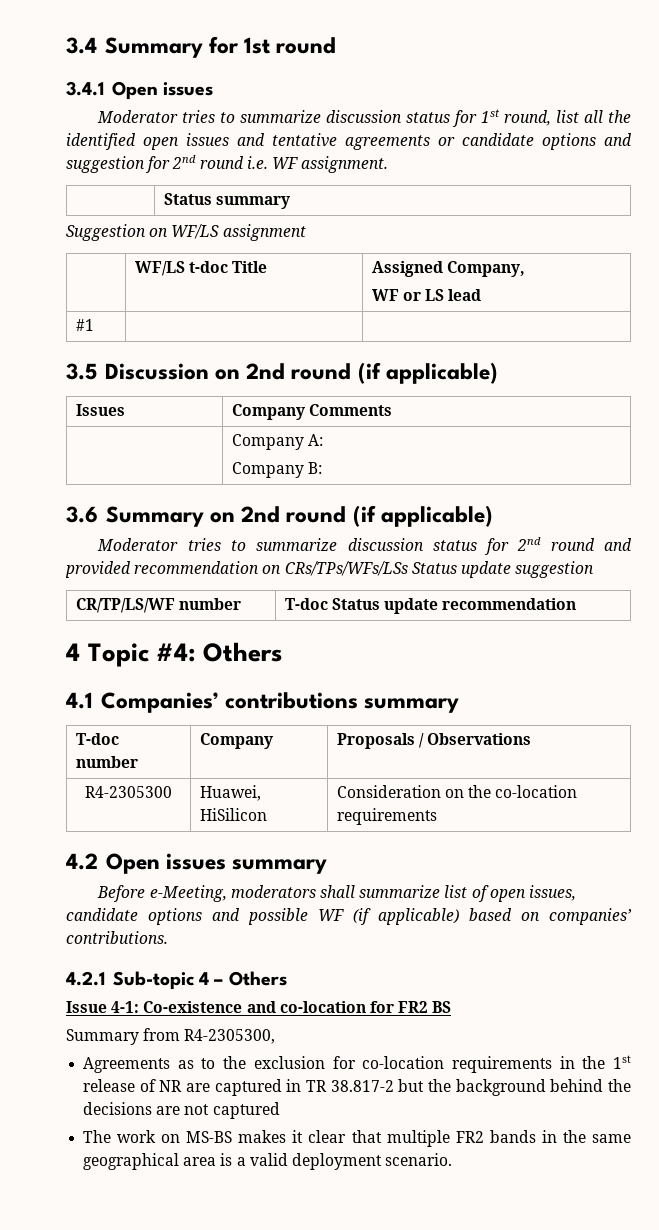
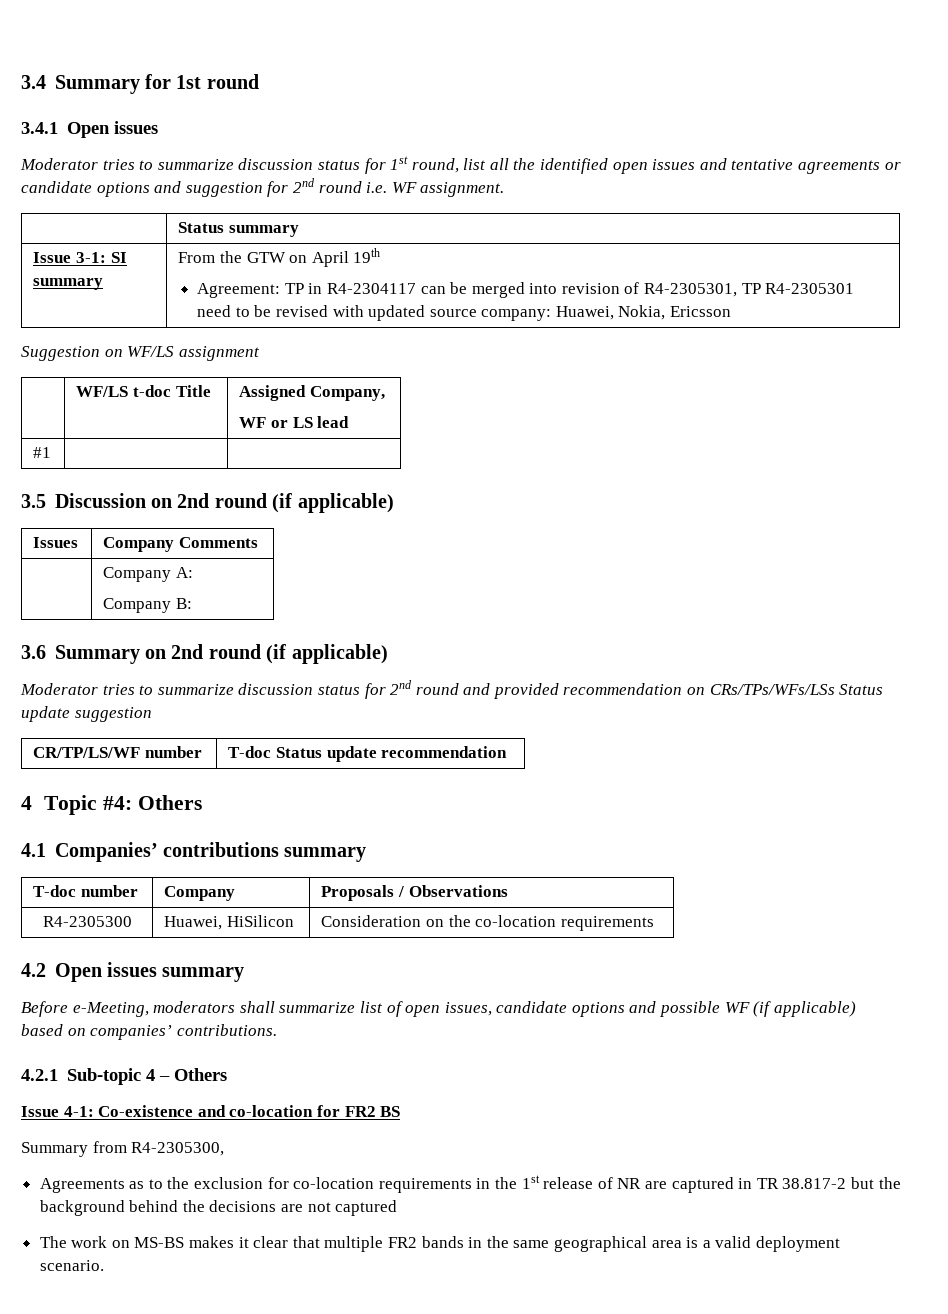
+ Issue 3-1: SI summary | From the GTW on April 19th
+ Agreement: TP in R4-2304117 can be merged into revision of R4-2305301, TP R4-2305301 need to be revised with updated source company: Huawei, Nokia, Ericsson

